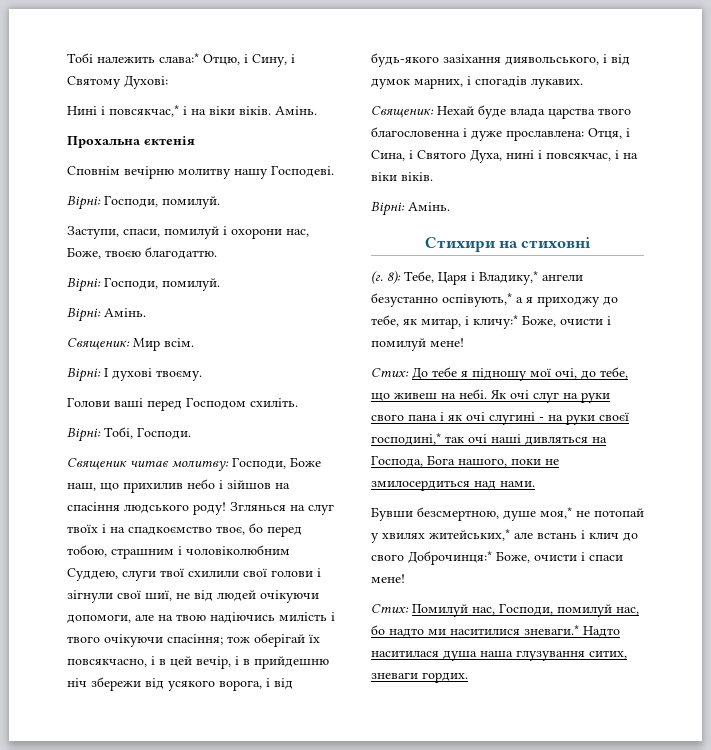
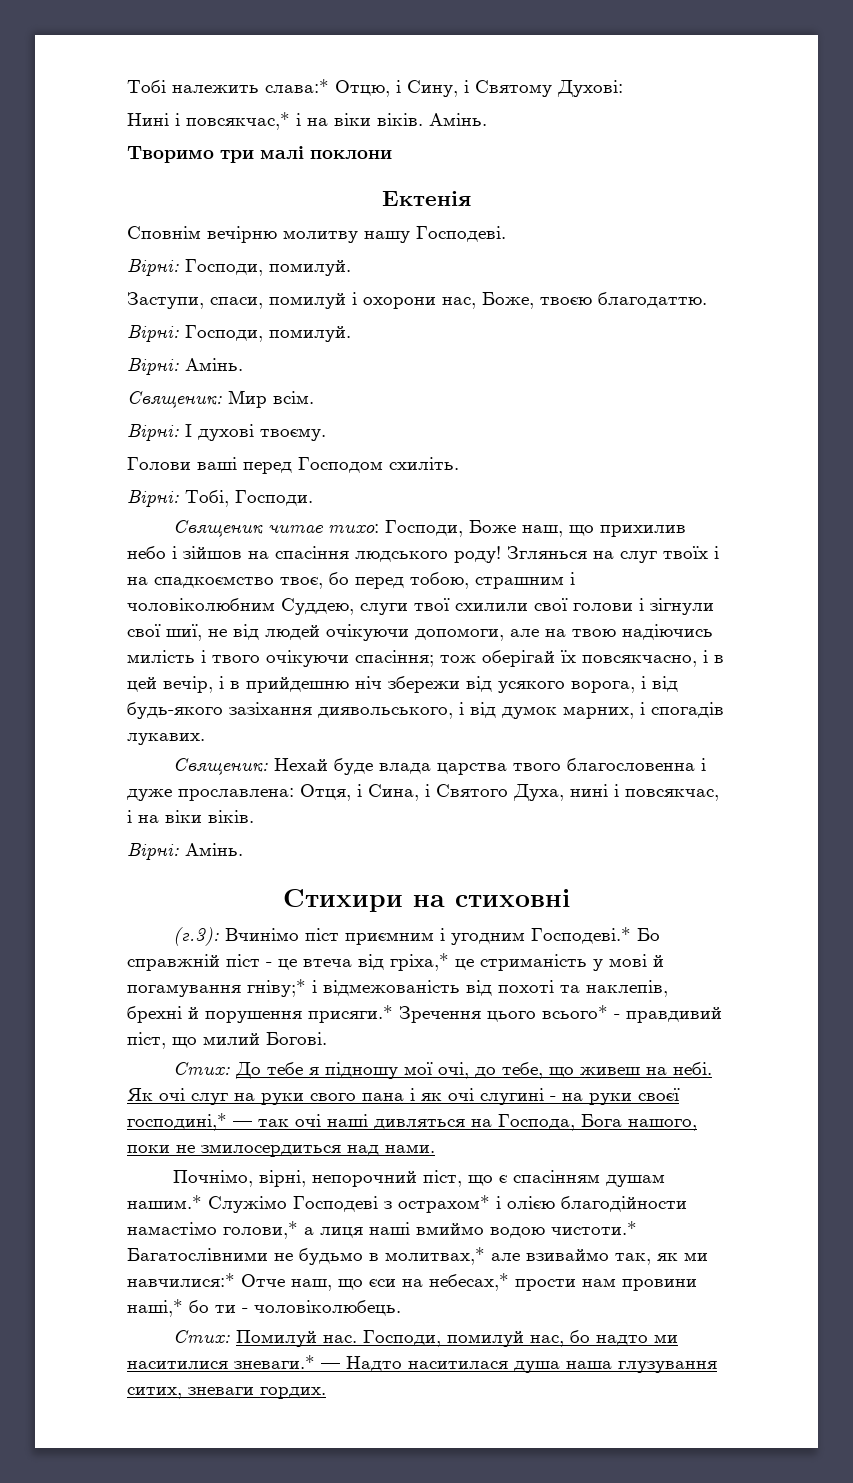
- Прохальна єктенія
+ Творимо три малі поклони
+ Ектенія
- Священик читає молитву: Господи, Боже наш, що прихилив небо і зійшов на спасіння людського роду!
+ Священик читає тихо: Господи, Боже наш, що прихилив небо і зійшов на спасіння людського роду!
- (г. 8): Тебе, Царя і Владику,* ангели безустанно оспівують,* а я приходжу до тебе, як митар, і кличу:* Боже, очисти і помилуй мене!
+ (г.3): Вчинімо піст приємним і угодним Господеві.* Бо справжній піст - це втеча від гріха,* це стриманість у мові й погамування гніву;* і відмежованість від похоті та наклепів, брехні й порушення присяги.* Зречення цього всього* - правдивий піст, що милий Богові.
- Як очі слуг на руки свого пана і як очі слугині - на руки своєї господині,* так очі наші дивляться на Господа, Бога нашого, поки не змилосердиться над нами.
+ Як очі слуг на руки свого пана і як очі слугині - на руки своєї господині,* — так очі наші дивляться на Господа, Бога нашого, поки не змилосердиться над нами.
- Бувши безсмертною, душе моя,* не потопай у хвилях житейських,* але встань і клич до свого Доброчинця:* Боже, очисти і спаси мене!
+ Почнімо, вірні, непорочний піст, що є спасінням душам нашим.* Служімо Господеві з острахом* і олією благодійности намастімо голови,* а лиця наші вмиймо водою чистоти.* Багатослівними не будьмо в молитвах,* але взиваймо так, як ми навчилися:* Отче наш, що єси на небесах,* прости нам провини наші,* бо ти - чоловіколюбець.
- Стих: Помилуй нас, Господи, помилуй нас, бо надто ми наситилися зневаги.* Надто наситилася душа наша глузування ситих, зневаги гордих.
+ Стих: Помилуй нас. Господи, помилуй нас, бо надто ми наситилися зневаги.* — Надто наситилася душа наша глузування ситих, зневаги гордих.

